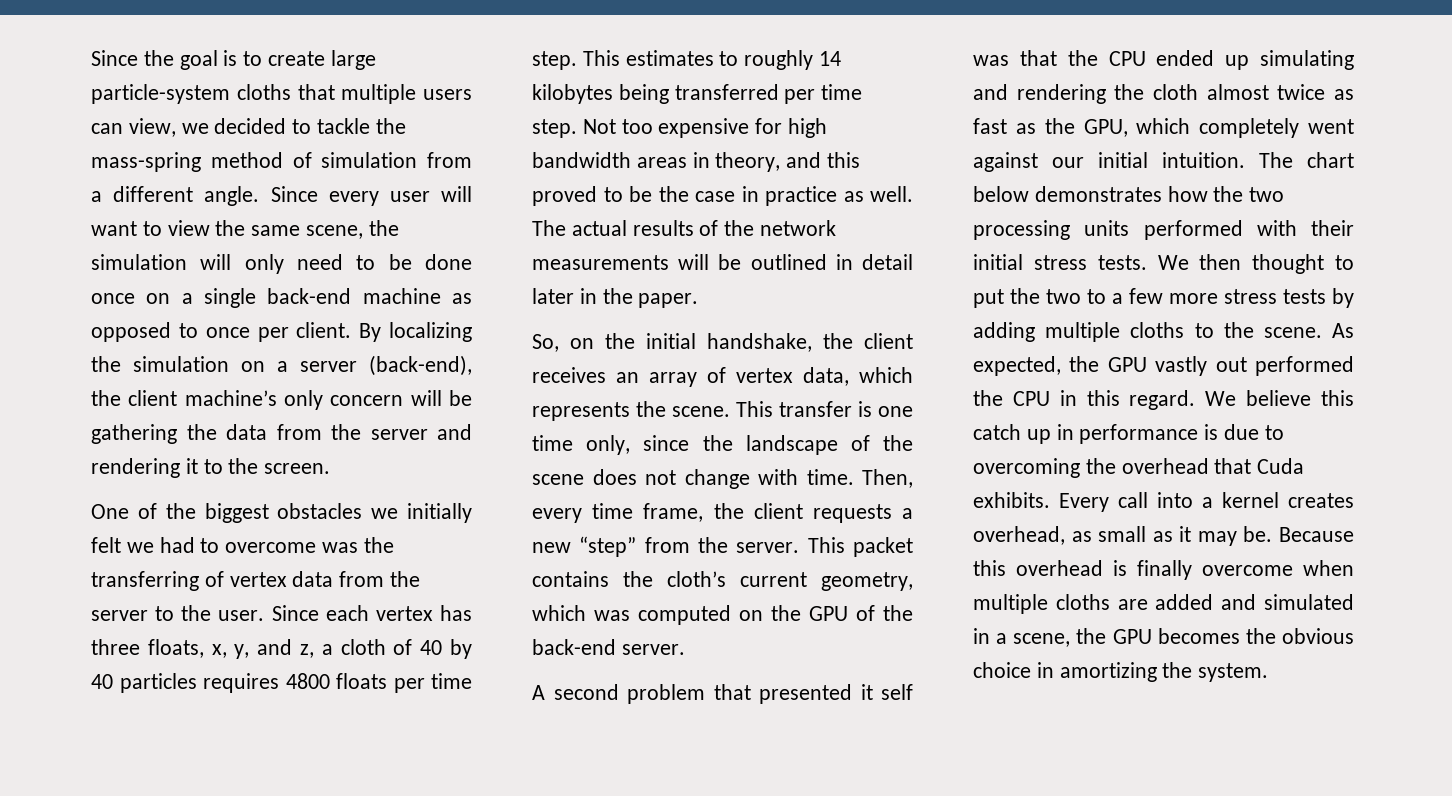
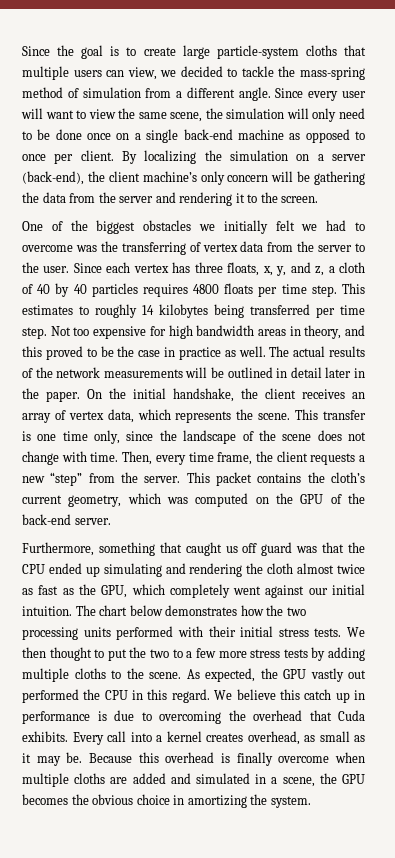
- The actual results of the network measurements will be outlined in detail later in the paper.
- So, on the initial handshake, the client receives an array of vertex data, which represents the scene.
+ The actual results of the network measurements will be outlined in detail later in the paper. On the initial handshake, the client receives an array of vertex data, which represents the scene.
- A second problem that presented it self was that the CPU ended up simulating and rendering the cloth almost twice as fast as the GPU, which completely went against our initial intuition.
+ Furthermore, something that caught us off guard was that the CPU ended up simulating and rendering the cloth almost twice as fast as the GPU, which completely went against our initial intuition.

